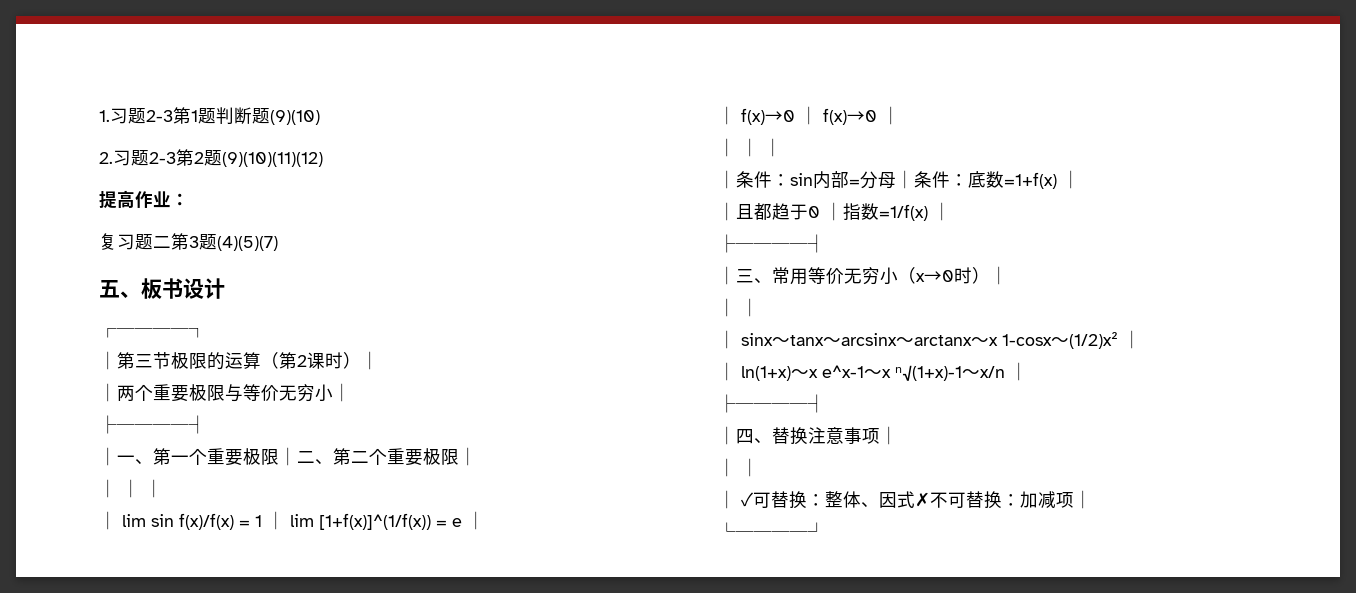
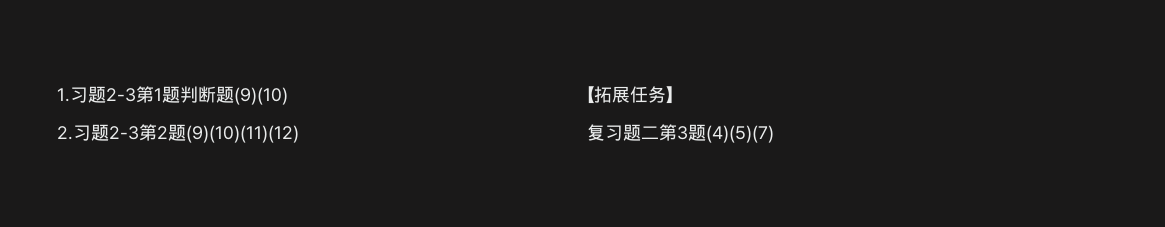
- 提高作业：
+ 【拓展任务】
- 五、板书设计
- ┌────┐
- │第三节极限的运算（第2课时）│
- │两个重要极限与等价无穷小│
- ├────┤
- │一、第一个重要极限│二、第二个重要极限│
- │ │ │
- │ lim sin f(x)/f(x) = 1 │ lim [1+f(x)]^(1/f(x)) = e │
- │ f(x)→0 │ f(x)→0 │
- │ │ │
- │条件：sin内部=分母│条件：底数=1+f(x) │
- │且都趋于0 │指数=1/f(x) │
- ├────┤
- │三、常用等价无穷小（x→0时）│
- │ │
- │ sinx～tanx～arcsinx～arctanx～x 1-cosx～(1/2)x² │
- │ ln(1+x)～x e^x-1～x ⁿ√(1+x)-1～x/n │
- ├────┤
- │四、替换注意事项│
- │ │
- │ ✓可替换：整体、因式✗不可替换：加减项│
- └────┘

